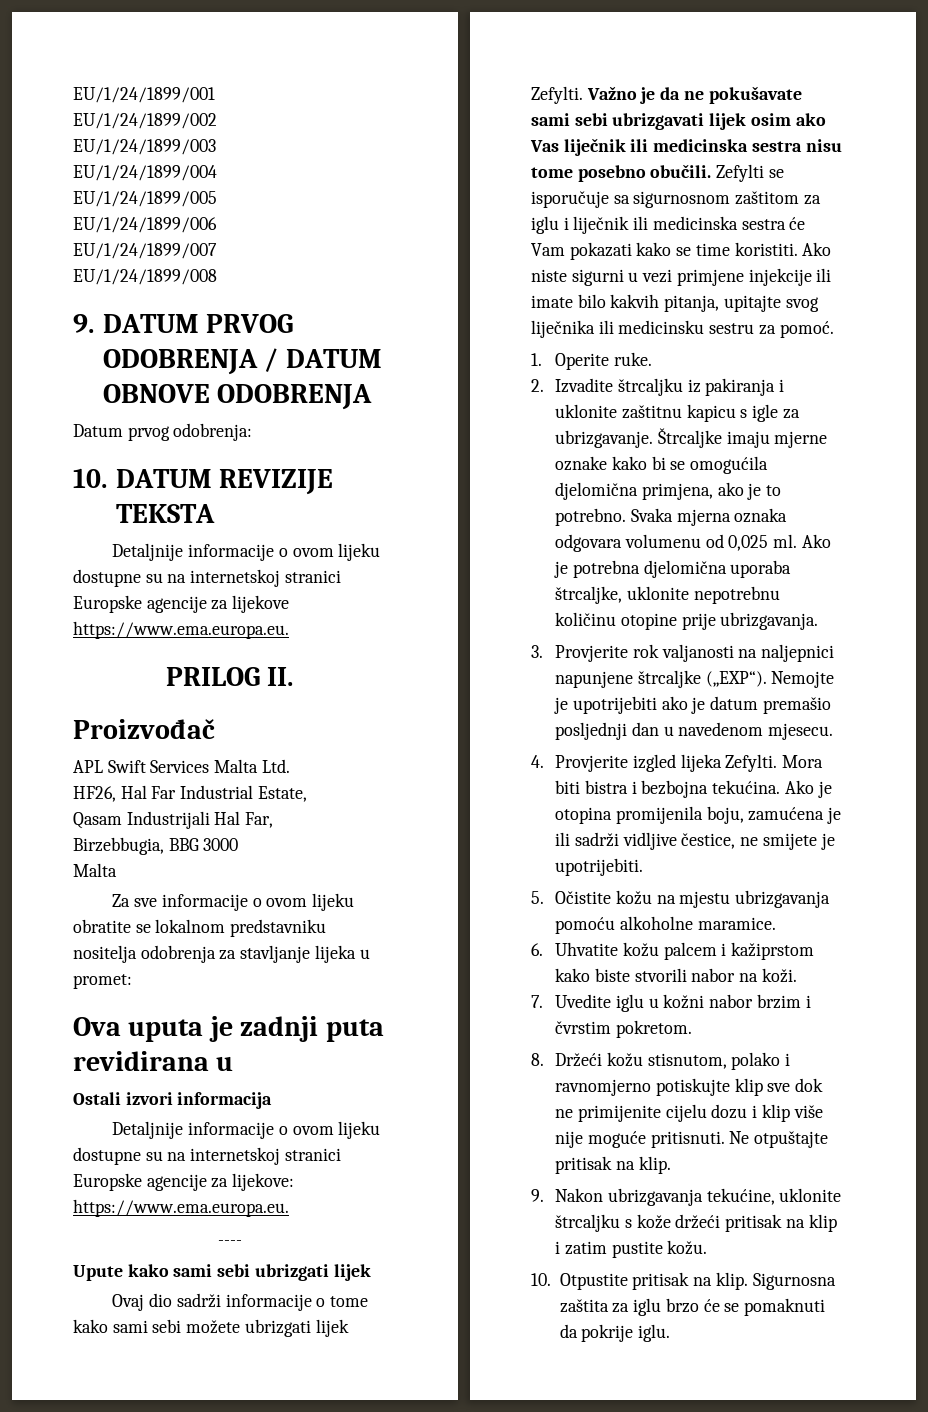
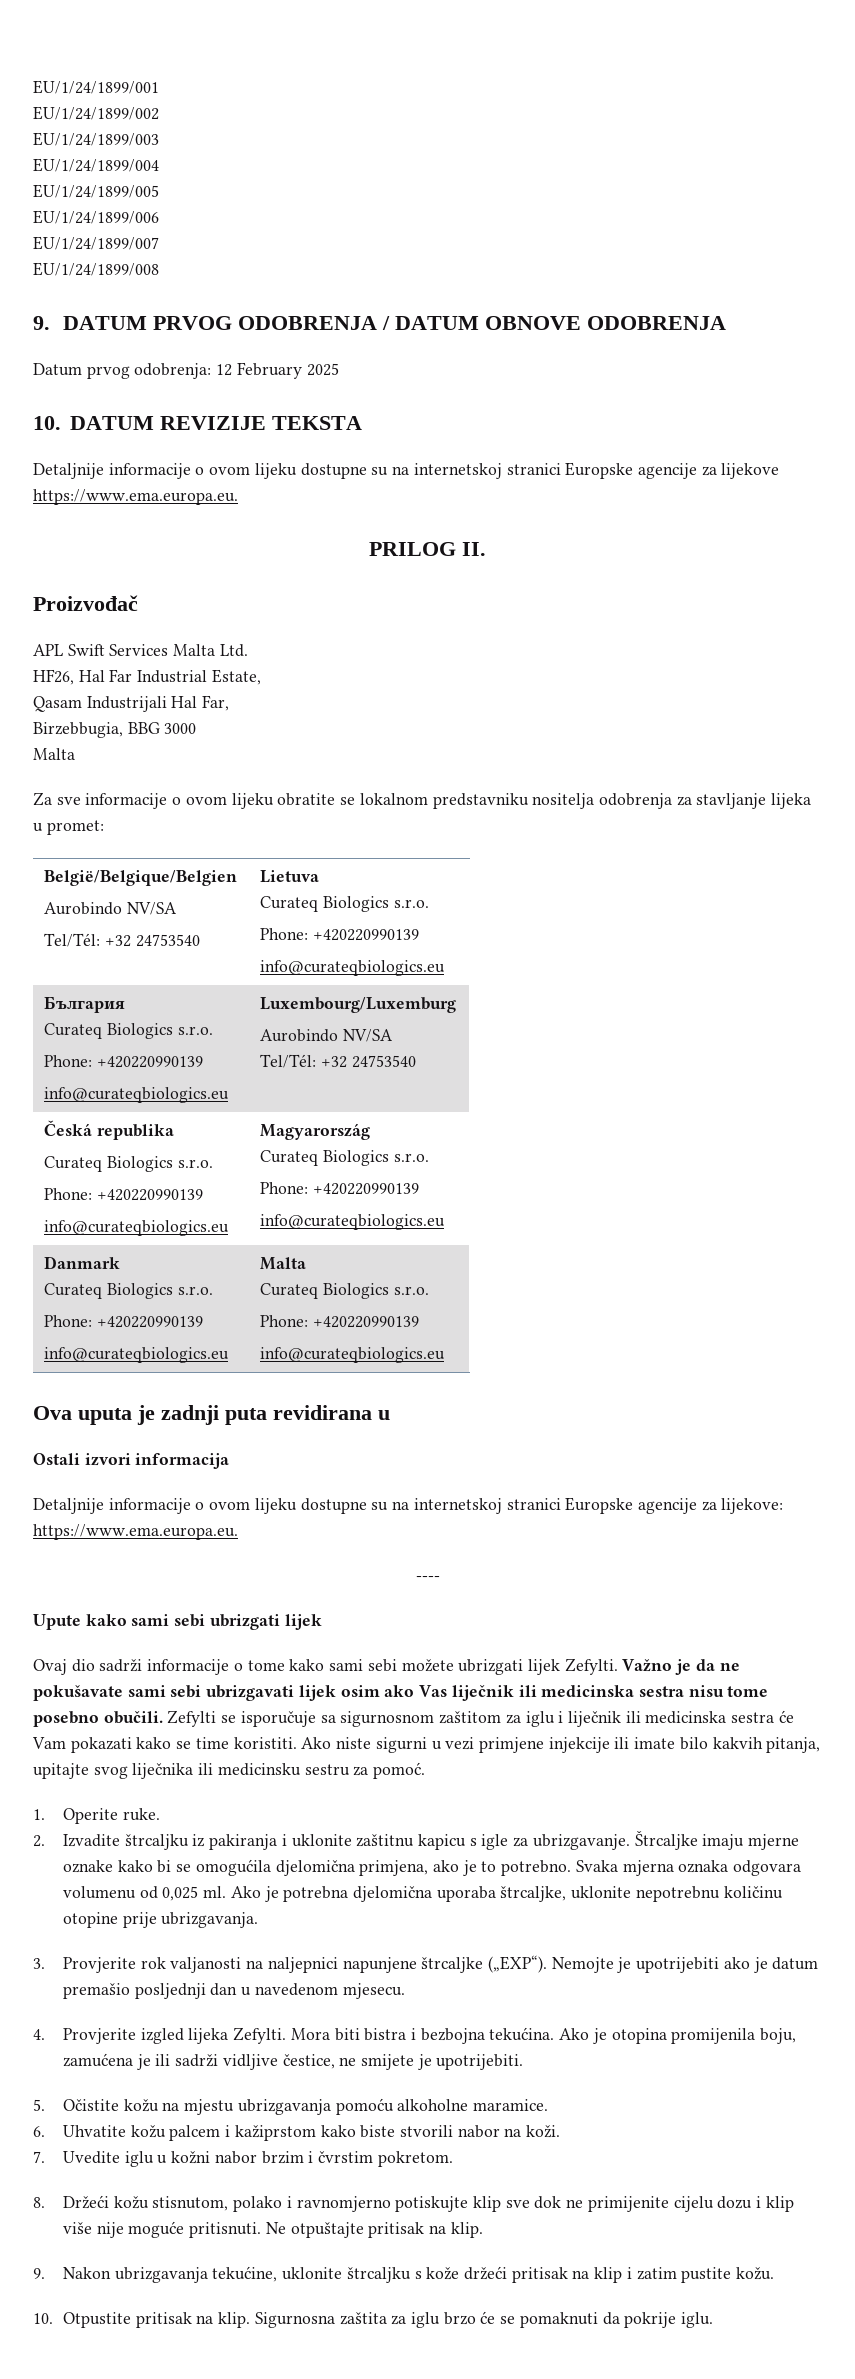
- Datum prvog odobrenja:
+ Datum prvog odobrenja: 12 February 2025
+ België/Belgique/Belgien
+ Aurobindo NV/SA
+ Tel/Tél: +32 24753540 | Lietuva
+ Curateq Biologics s.r.o.
+ Phone: +420220990139
+ info@curateqbiologics.eu
+ България
+ Curateq Biologics s.r.o.
+ Phone: +420220990139
+ info@curateqbiologics.eu | Luxembourg/Luxemburg
+ Aurobindo NV/SA
+ Tel/Tél: +32 24753540
+ Česká republika
+ Curateq Biologics s.r.o.
+ Phone: +420220990139
+ info@curateqbiologics.eu | Magyarország
+ Curateq Biologics s.r.o.
+ Phone: +420220990139
+ info@curateqbiologics.eu
+ Danmark
+ Curateq Biologics s.r.o.
+ Phone: +420220990139
+ info@curateqbiologics.eu | Malta
+ Curateq Biologics s.r.o.
+ Phone: +420220990139
+ info@curateqbiologics.eu

